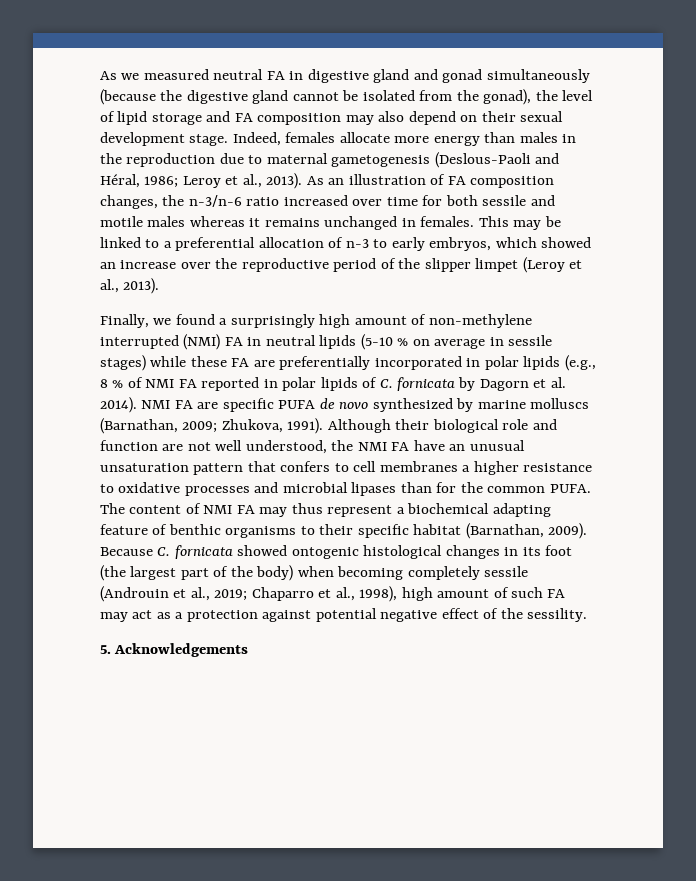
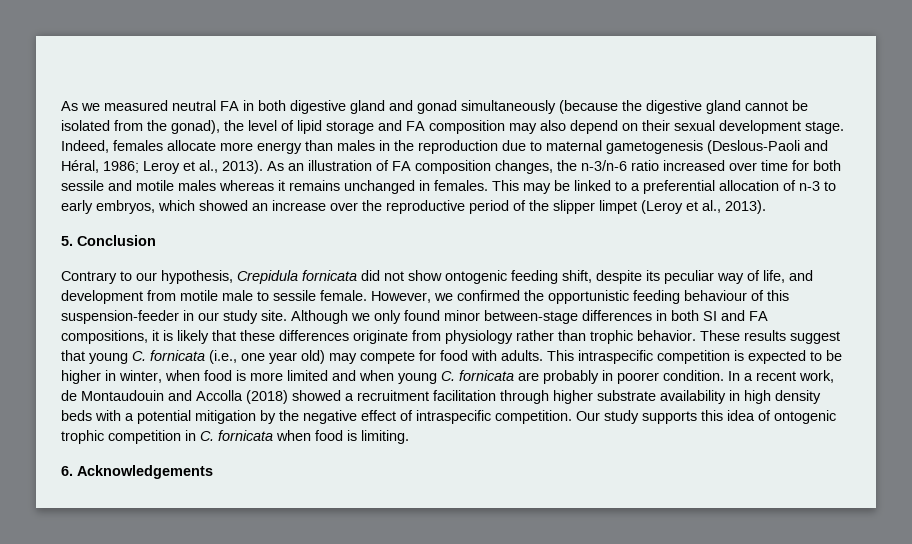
- As we measured neutral FA in digestive gland and gonad simultaneously (because the digestive gland cannot be isolated from the gonad), the level of lipid storage and FA composition may also depend on their sexual development stage.
+ As we measured neutral FA in both digestive gland and gonad simultaneously (because the digestive gland cannot be isolated from the gonad), the level of lipid storage and FA composition may also depend on their sexual development stage.
- Finally, we found a surprisingly high amount of non-methylene interrupted (NMI) FA in neutral lipids (5-10 % on average in sessile stages) while these FA are preferentially incorporated in polar lipids (e.g., 8 % of NMI FA reported in polar lipids of C. fornicata by Dagorn et al. 2014). NMI FA are specific PUFA de novo synthesized by marine molluscs (Barnathan, 2009; Zhukova, 1991). Although their biological role and function are not well understood, the NMI FA have an unusual unsaturation pattern that confers to cell membranes a higher resistance to oxidative processes and microbial lipases than for the common PUFA. The content of NMI FA may thus represent a biochemical adapting feature of benthic organisms to their specific habitat (Barnathan, 2009). Because C. fornicata showed ontogenic histological changes in its foot (the largest part of the body) when becoming completely sessile (Androuin et al., 2019; Chaparro et al., 1998), high amount of such FA may act as a protection against potential negative effect of the sessility.
- 5. Acknowledgements
+ 5. Conclusion
+ Contrary to our hypothesis, Crepidula fornicata did not show ontogenic feeding shift, despite its peculiar way of life, and development from motile male to sessile female. However, we confirmed the opportunistic feeding behaviour of this suspension-feeder in our study site. Although we only found minor between-stage differences in both SI and FA compositions, it is likely that these differences originate from physiology rather than trophic behavior. These results suggest that young C. fornicata (i.e., one year old) may compete for food with adults. This intraspecific competition is expected to be higher in winter, when food is more limited and when young C. fornicata are probably in poorer condition. In a recent work, de Montaudouin and Accolla (2018) showed a recruitment facilitation through higher substrate availability in high density beds with a potential mitigation by the negative effect of intraspecific competition. Our study supports this idea of ontogenic trophic competition in C. fornicata when food is limiting.
+ 6. Acknowledgements

